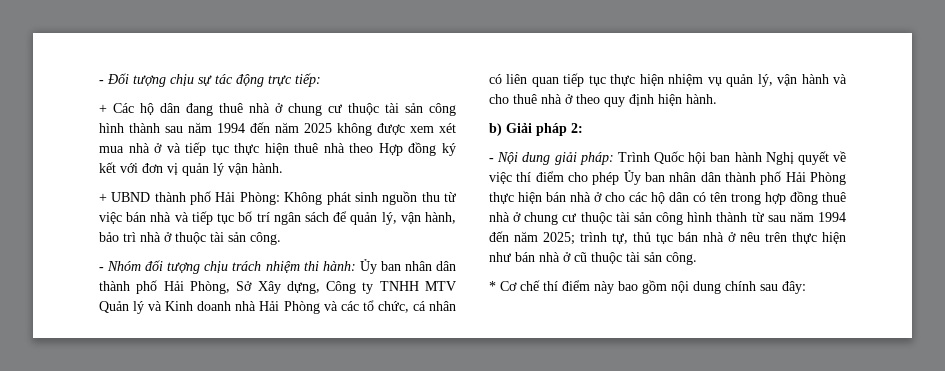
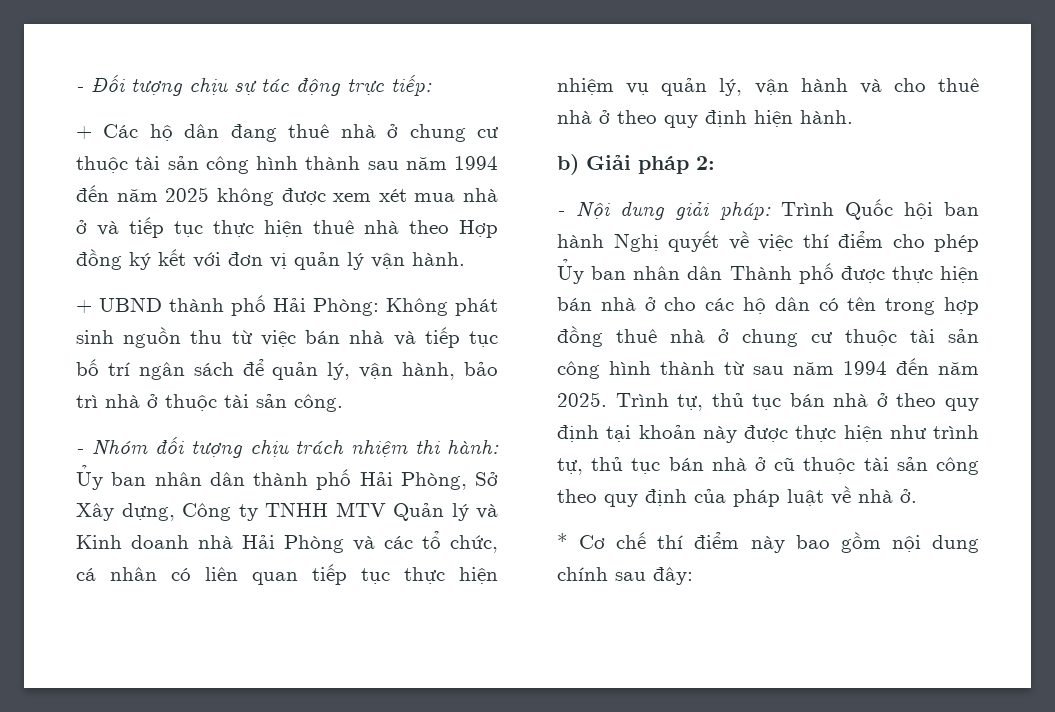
- - Nội dung giải pháp: Trình Quốc hội ban hành Nghị quyết về việc thí điểm cho phép Ủy ban nhân dân thành phố Hải Phòng thực hiện bán nhà ở cho các hộ dân có tên trong hợp đồng thuê nhà ở chung cư thuộc tài sản công hình thành từ sau năm 1994 đến năm 2025; trình tự, thủ tục bán nhà ở nêu trên thực hiện như bán nhà ở cũ thuộc tài sản công.
+ - Nội dung giải pháp: Trình Quốc hội ban hành Nghị quyết về việc thí điểm cho phép Ủy ban nhân dân Thành phố được thực hiện bán nhà ở cho các hộ dân có tên trong hợp đồng thuê nhà ở chung cư thuộc tài sản công hình thành từ sau năm 1994 đến năm 2025. Trình tự, thủ tục bán nhà ở theo quy định tại khoản này được thực hiện như trình tự, thủ tục bán nhà ở cũ thuộc tài sản công theo quy định của pháp luật về nhà ở.

